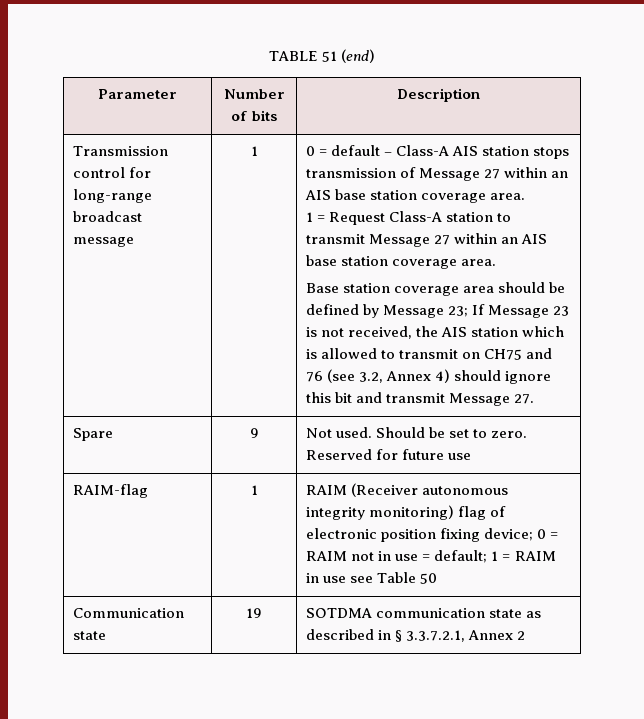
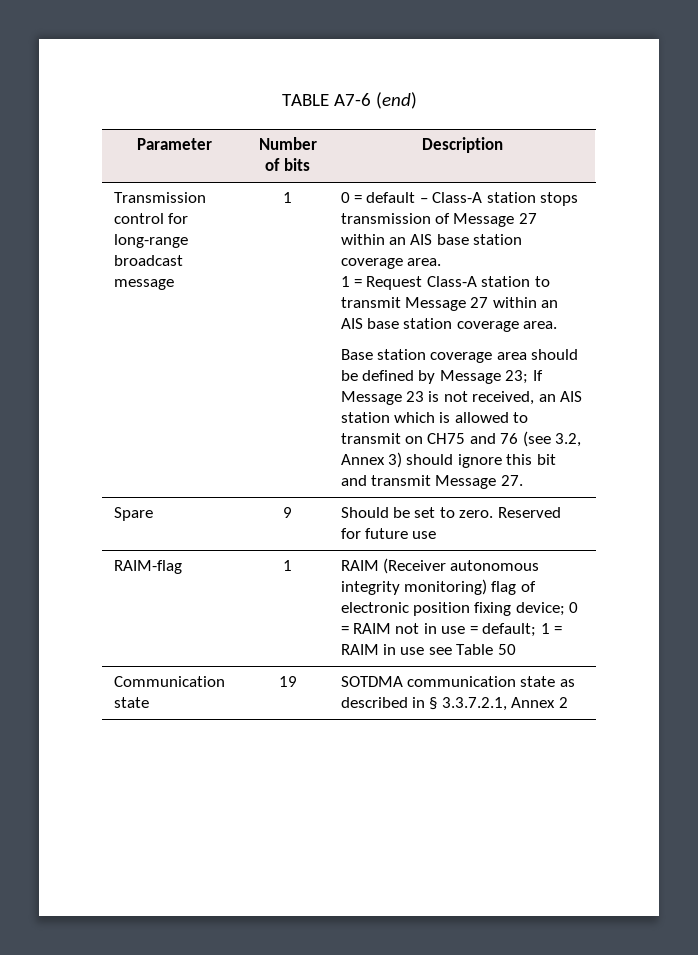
- TABLE 51 (end)
+ TABLE A7-6 (end)
- 0 = default – Class-A AIS station stops transmission of Message 27 within an AIS base station coverage area.
+ 0 = default – Class-A station stops transmission of Message 27 within an AIS base station coverage area.
- Base station coverage area should be defined by Message 23; If Message 23 is not received, the AIS station which is allowed to transmit on CH75 and 76 (see 3.2, Annex 4) should ignore this bit and transmit Message 27.
+ Base station coverage area should be defined by Message 23; If Message 23 is not received, an AIS station which is allowed to transmit on CH75 and 76 (see 3.2, Annex 3) should ignore this bit and transmit Message 27.
- Spare | 9 | Not used. Should be set to zero. Reserved for future use
+ Spare | 9 | Should be set to zero. Reserved for future use

